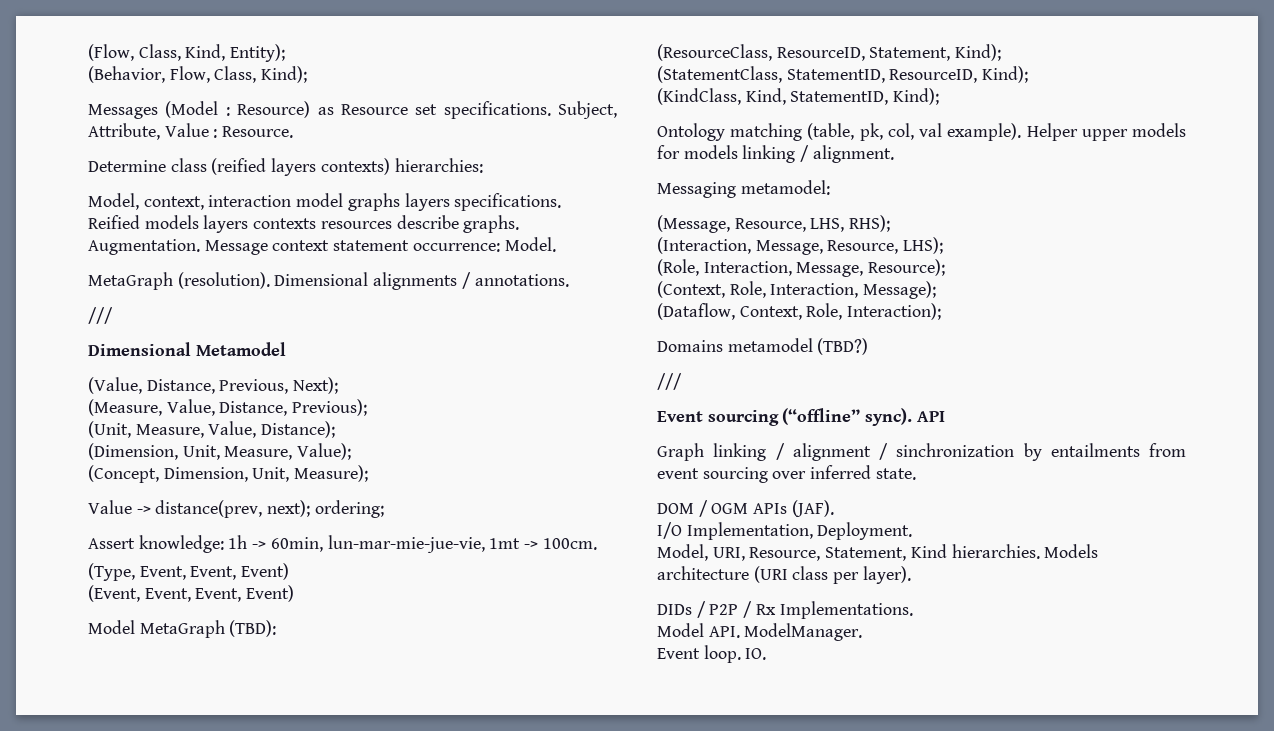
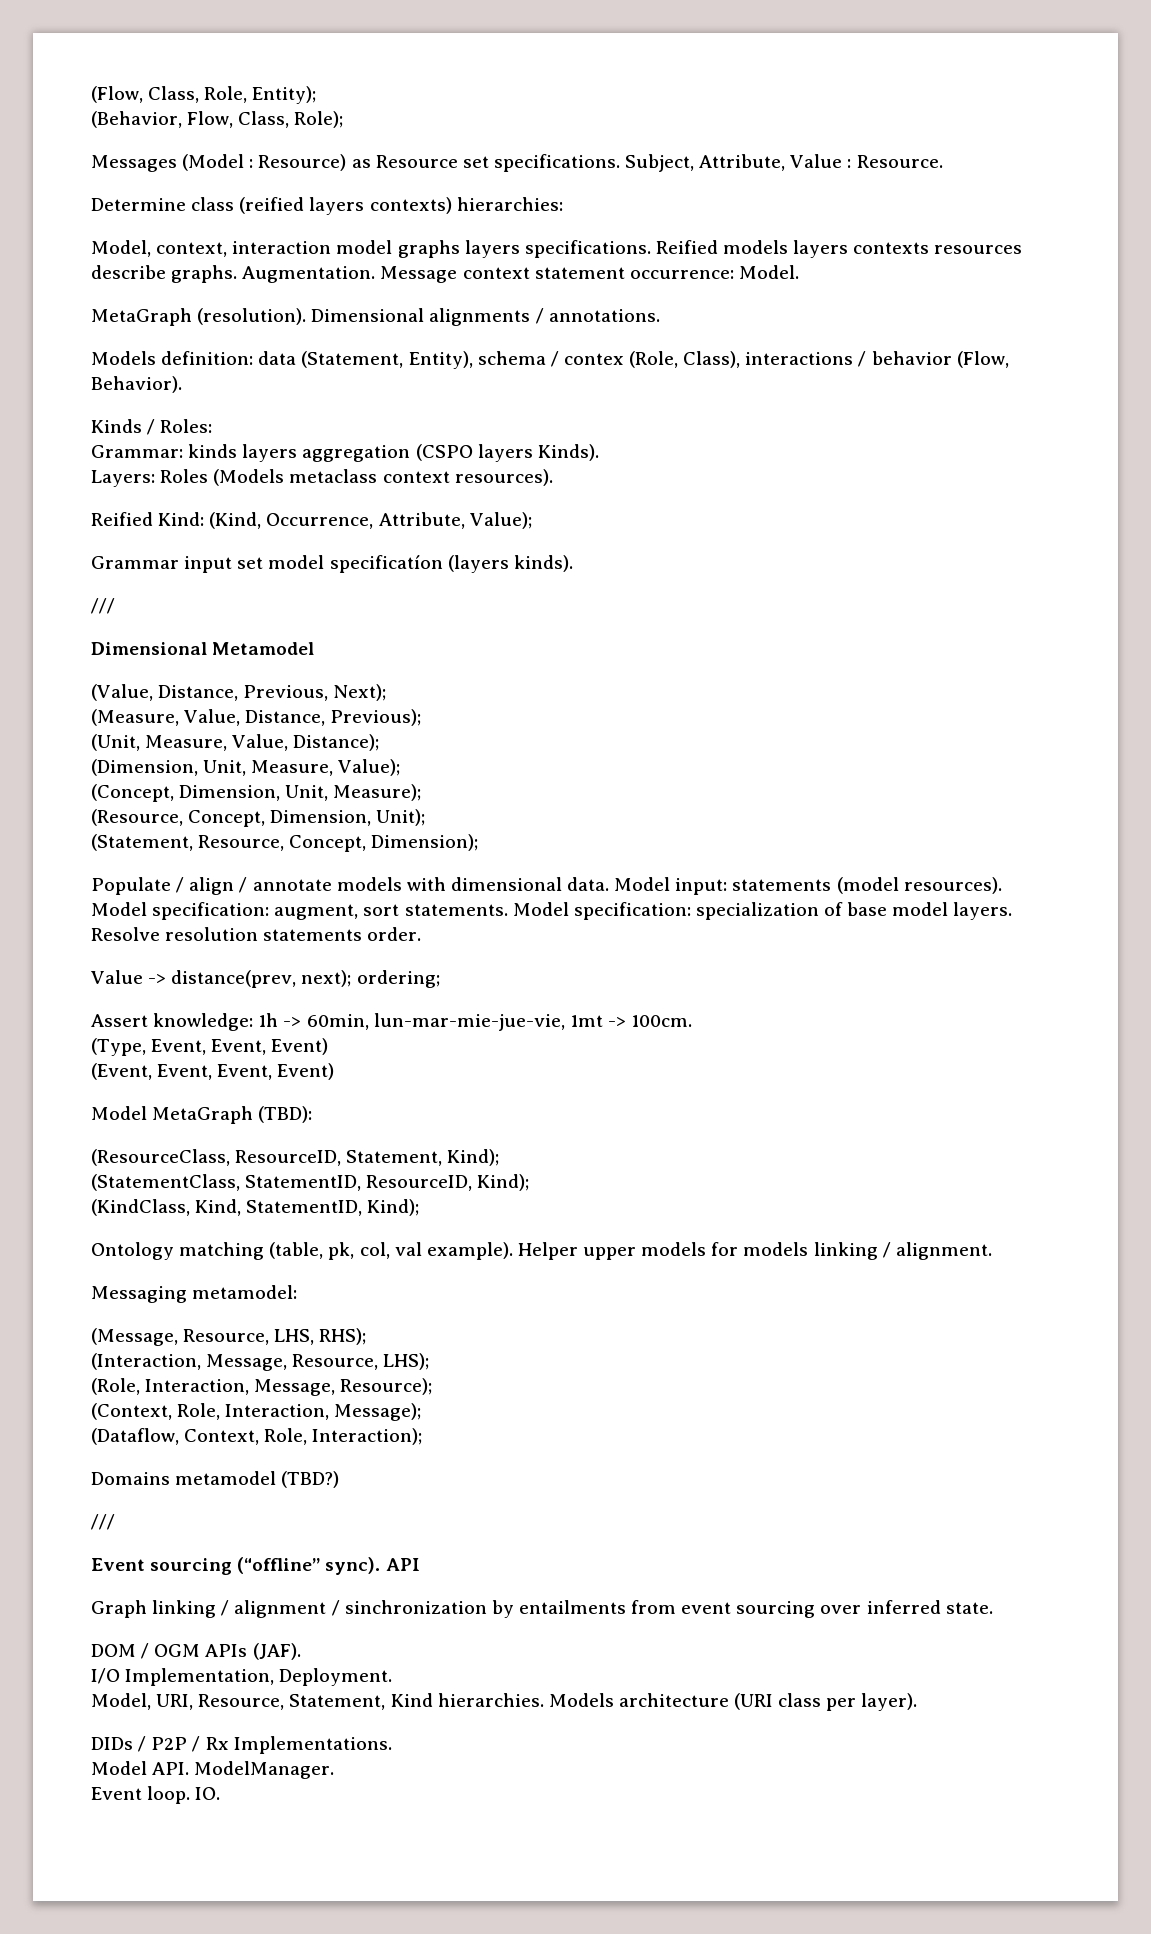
- (Flow, Class, Kind, Entity);
+ (Flow, Class, Role, Entity);
- (Behavior, Flow, Class, Kind);
+ (Behavior, Flow, Class, Role);
+ Models definition: data (Statement, Entity), schema / contex (Role, Class), interactions / behavior (Flow, Behavior).
+ Kinds / Roles:
+ Grammar: kinds layers aggregation (CSPO layers Kinds).
+ Layers: Roles (Models metaclass context resources).
+ Reified Kind: (Kind, Occurrence, Attribute, Value);
+ Grammar input set model specificatíon (layers kinds).
+ (Resource, Concept, Dimension, Unit);
+ (Statement, Resource, Concept, Dimension);
+ Populate / align / annotate models with dimensional data. Model input: statements (model resources). Model specification: augment, sort statements. Model specification: specialization of base model layers. Resolve resolution statements order.

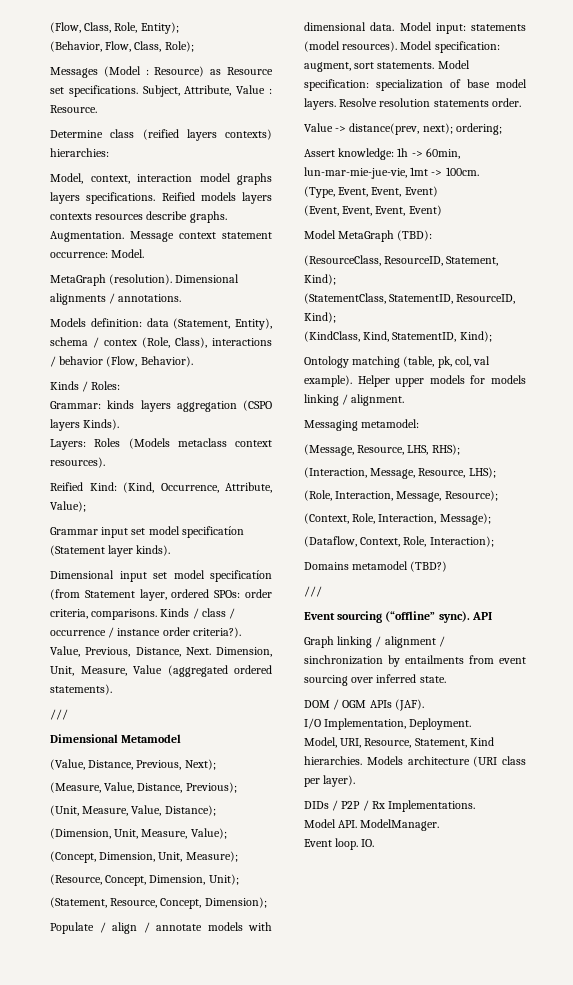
- Grammar input set model specificatíon (layers kinds).
+ Grammar input set model specificatíon (Statement layer kinds).
+ Dimensional input set model specificatíon (from Statement layer, ordered SPOs: order criteria, comparisons. Kinds / class / occurrence / instance order criteria?). Value, Previous, Distance, Next. Dimension, Unit, Measure, Value (aggregated ordered statements).

